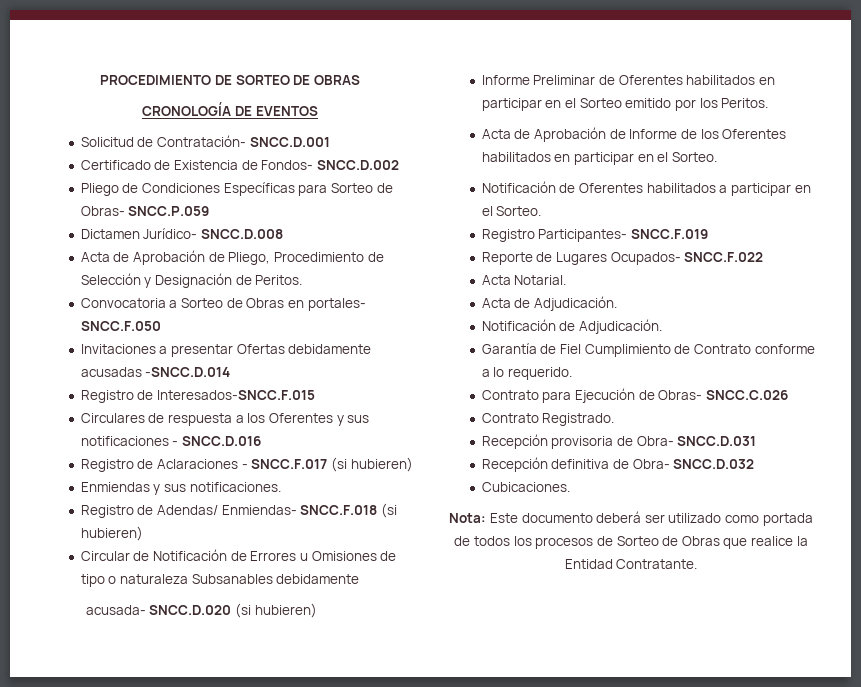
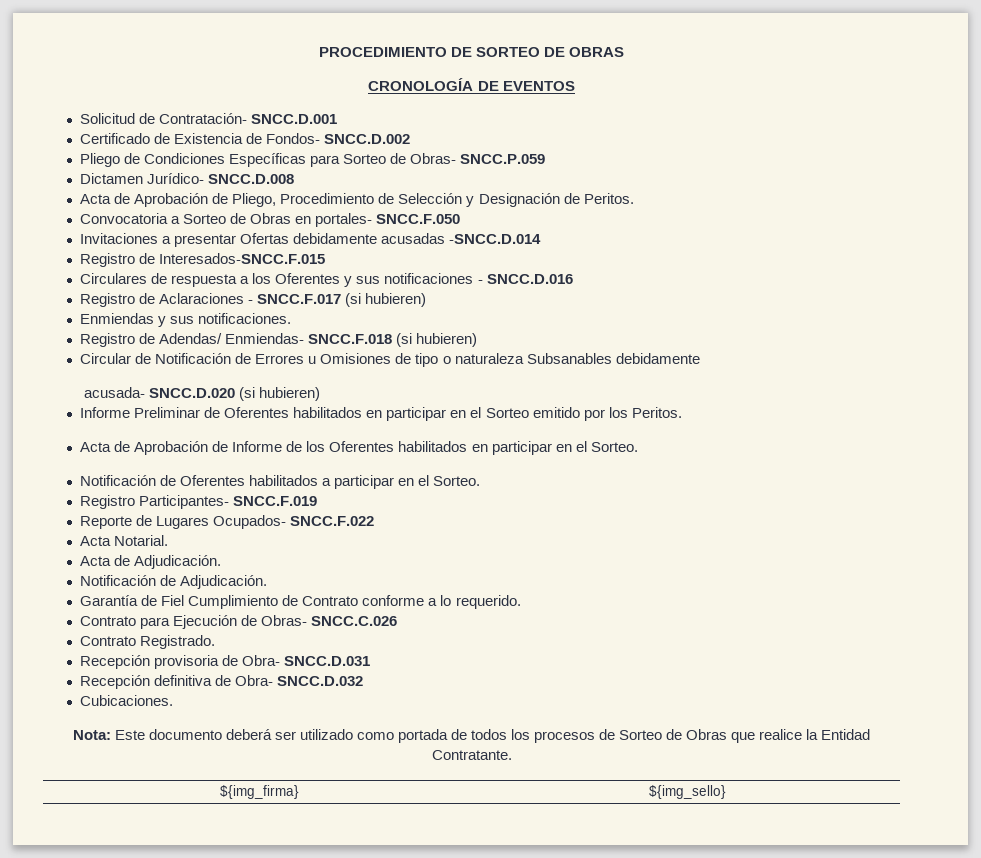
+ ${img_firma} | ${img_sello}

